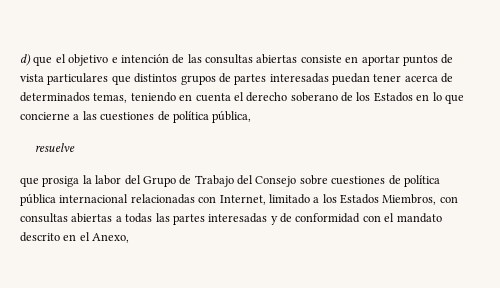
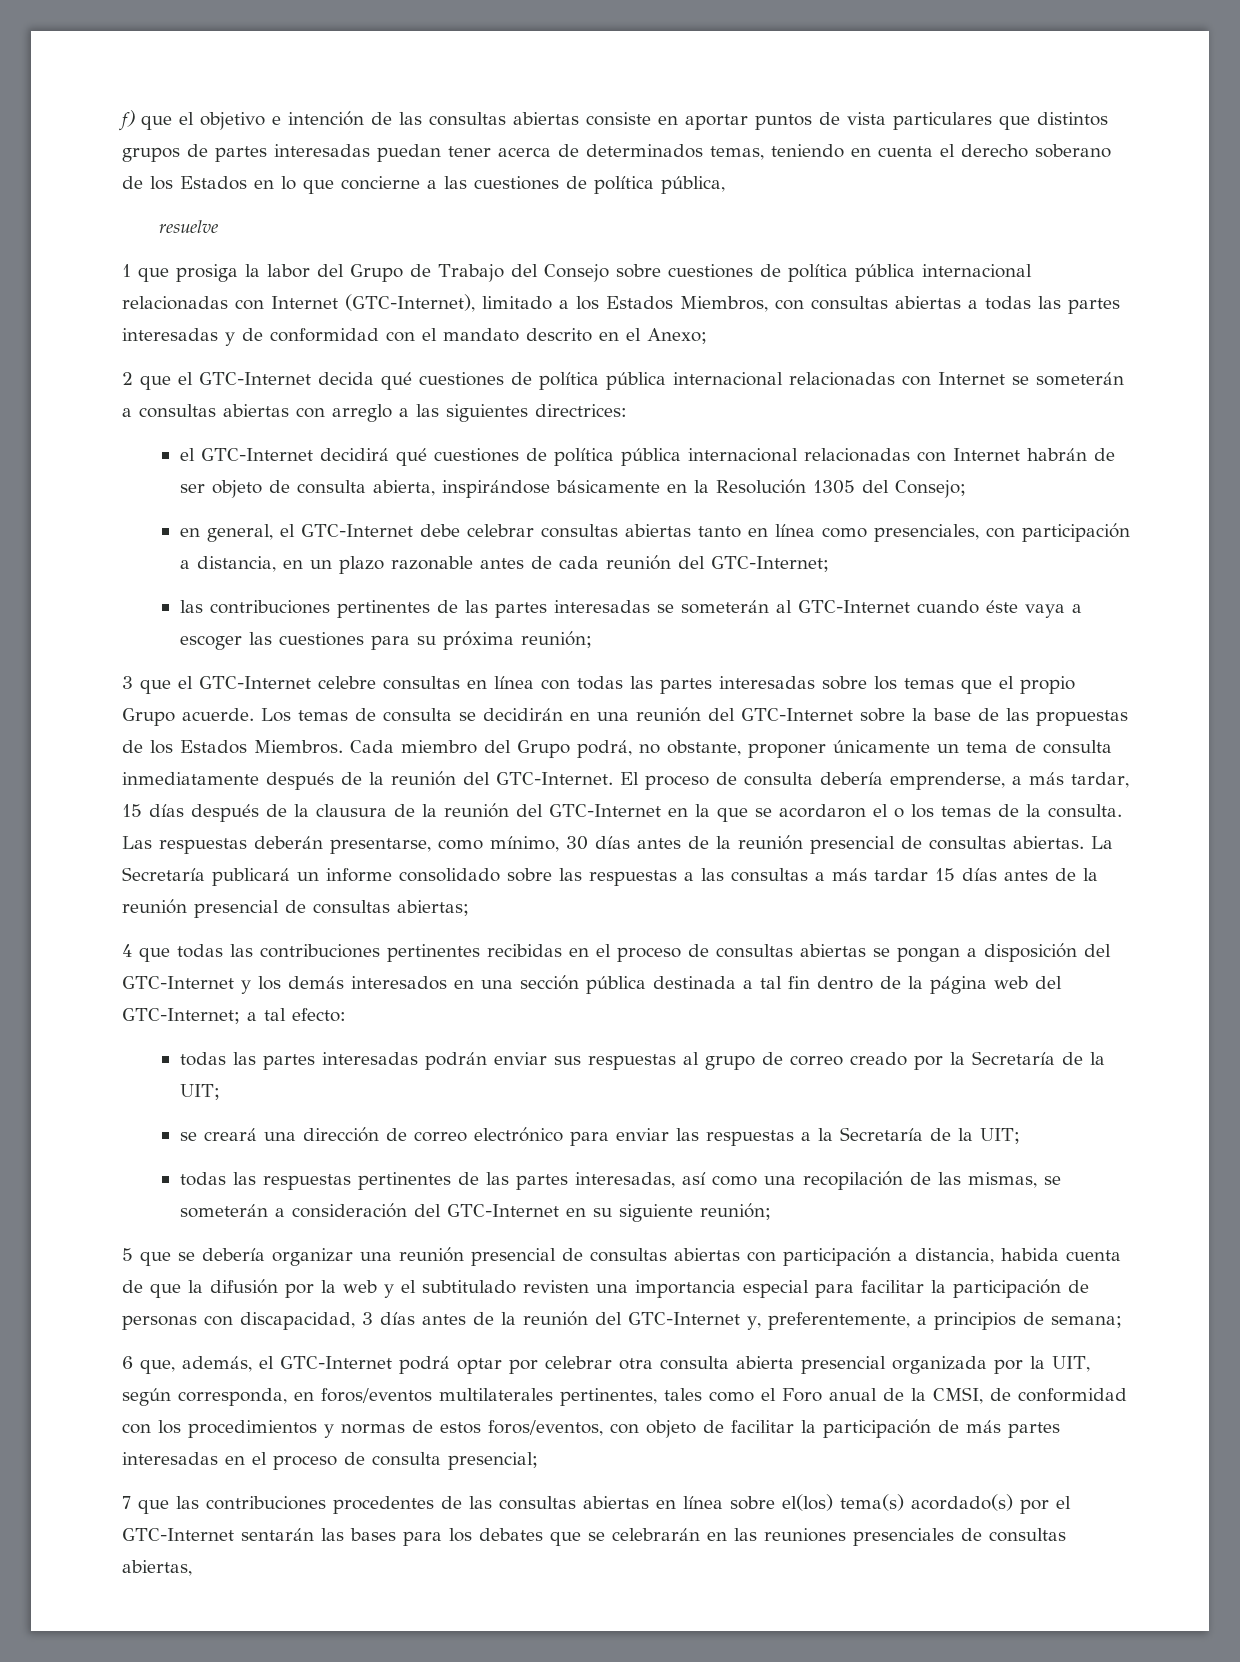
- d) que el objetivo e intención de las consultas abiertas consiste en aportar puntos de vista particulares que distintos grupos de partes interesadas puedan tener acerca de determinados temas, teniendo en cuenta el derecho soberano de los Estados en lo que concierne a las cuestiones de política pública,
+ f) que el objetivo e intención de las consultas abiertas consiste en aportar puntos de vista particulares que distintos grupos de partes interesadas puedan tener acerca de determinados temas, teniendo en cuenta el derecho soberano de los Estados en lo que concierne a las cuestiones de política pública,
- que prosiga la labor del Grupo de Trabajo del Consejo sobre cuestiones de política pública internacional relacionadas con Internet, limitado a los Estados Miembros, con consultas abiertas a todas las partes interesadas y de conformidad con el mandato descrito en el Anexo,
+ 1 que prosiga la labor del Grupo de Trabajo del Consejo sobre cuestiones de política pública internacional relacionadas con Internet (GTC-Internet), limitado a los Estados Miembros, con consultas abiertas a todas las partes interesadas y de conformidad con el mandato descrito en el Anexo;
+ 2 que el GTC-Internet decida qué cuestiones de política pública internacional relacionadas con Internet se someterán a consultas abiertas con arreglo a las siguientes directrices:
+ el GTC-Internet decidirá qué cuestiones de política pública internacional relacionadas con Internet habrán de ser objeto de consulta abierta, inspirándose básicamente en la Resolución 1305 del Consejo;
+ en general, el GTC-Internet debe celebrar consultas abiertas tanto en línea como presenciales, con participación a distancia, en un plazo razonable antes de cada reunión del GTC-Internet;
+ las contribuciones pertinentes de las partes interesadas se someterán al GTC-Internet cuando éste vaya a escoger las cuestiones para su próxima reunión;
+ 3 que el GTC-Internet celebre consultas en línea con todas las partes interesadas sobre los temas que el propio Grupo acuerde. Los temas de consulta se decidirán en una reunión del GTC-Internet sobre la base de las propuestas de los Estados Miembros. Cada miembro del Grupo podrá, no obstante, proponer únicamente un tema de consulta inmediatamente después de la reunión del GTC-Internet. El proceso de consulta debería emprenderse, a más tardar, 15 días después de la clausura de la reunión del GTC-Internet en la que se acordaron el o los temas de la consulta. Las respuestas deberán presentarse, como mínimo, 30 días antes de la reunión presencial de consultas abiertas. La Secretaría publicará un informe consolidado sobre las respuestas a las consultas a más tardar 15 días antes de la reunión presencial de consultas abiertas;
+ 4 que todas las contribuciones pertinentes recibidas en el proceso de consultas abiertas se pongan a disposición del GTC-Internet y los demás interesados en una sección pública destinada a tal fin dentro de la página web del GTC-Internet; a tal efecto:
+ todas las partes interesadas podrán enviar sus respuestas al grupo de correo creado por la Secretaría de la UIT;
+ se creará una dirección de correo electrónico para enviar las respuestas a la Secretaría de la UIT;
+ todas las respuestas pertinentes de las partes interesadas, así como una recopilación de las mismas, se someterán a consideración del GTC-Internet en su siguiente reunión;
+ 5 que se debería organizar una reunión presencial de consultas abiertas con participación a distancia, habida cuenta de que la difusión por la web y el subtitulado revisten una importancia especial para facilitar la participación de personas con discapacidad, 3 días antes de la reunión del GTC-Internet y, preferentemente, a principios de semana;
+ 6 que, además, el GTC-Internet podrá optar por celebrar otra consulta abierta presencial organizada por la UIT, según corresponda, en foros/eventos multilaterales pertinentes, tales como el Foro anual de la CMSI, de conformidad con los procedimientos y normas de estos foros/eventos, con objeto de facilitar la participación de más partes interesadas en el proceso de consulta presencial;
+ 7 que las contribuciones procedentes de las consultas abiertas en línea sobre el(los) tema(s) acordado(s) por el GTC-Internet sentarán las bases para los debates que se celebrarán en las reuniones presenciales de consultas abiertas,

